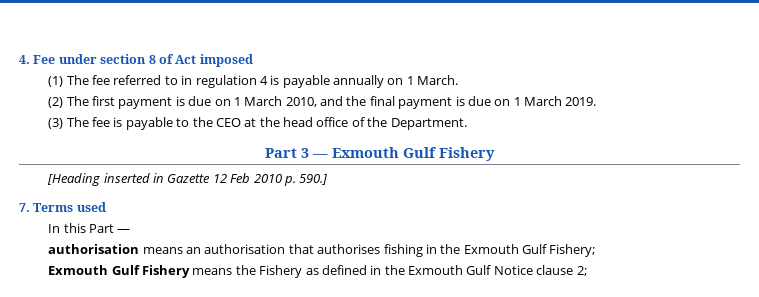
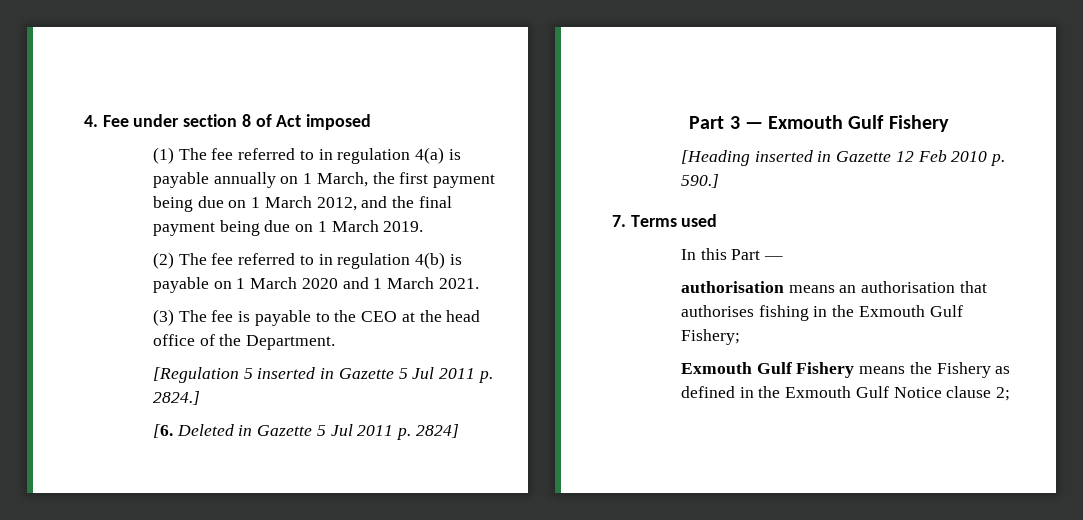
- (1) The fee referred to in regulation 4 is payable annually on 1 March.
- (2) The first payment is due on 1 March 2010, and the final payment is due on 1 March 2019.
+ (1) The fee referred to in regulation 4(a) is payable annually on 1 March, the first payment being due on 1 March 2012, and the final payment being due on 1 March 2019.
+ (2) The fee referred to in regulation 4(b) is payable on 1 March 2020 and 1 March 2021.
+ [Regulation 5 inserted in Gazette 5 Jul 2011 p. 2824.]
+ [6. Deleted in Gazette 5 Jul 2011 p. 2824]

